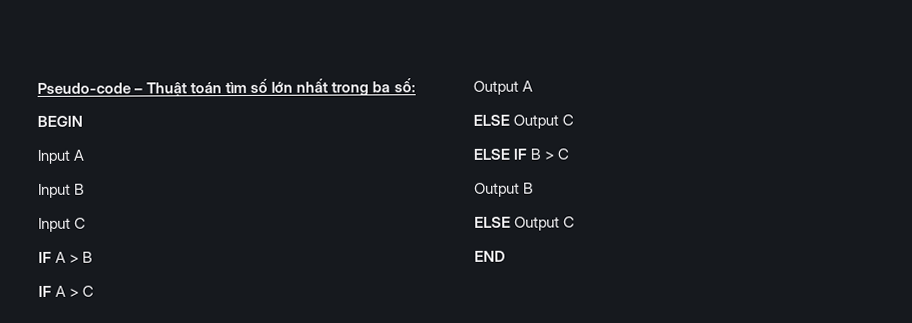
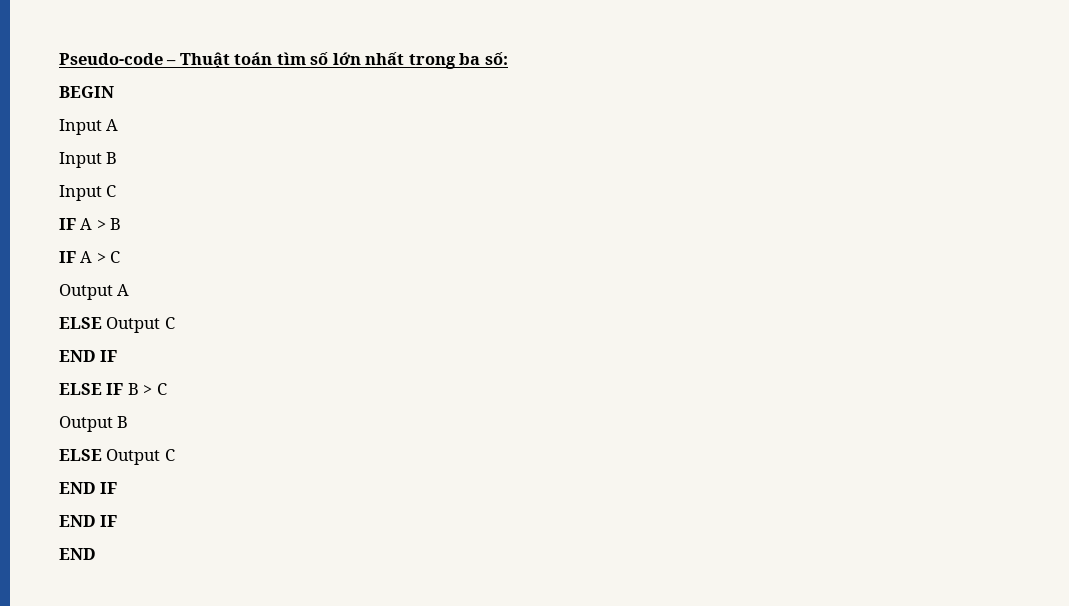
  Output A
  ELSE Output C
+ END IF
  Output B
  ELSE Output C
+ END IF
+ END IF

